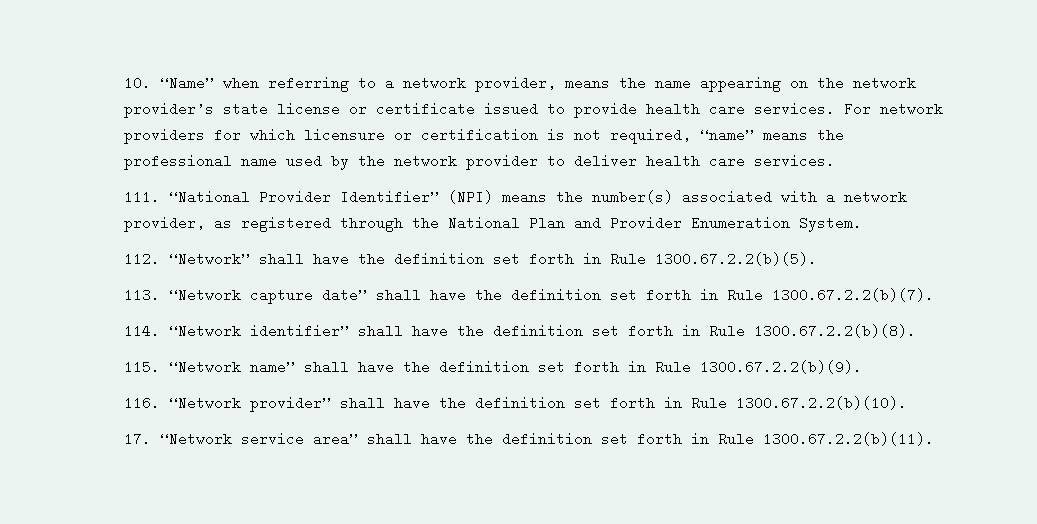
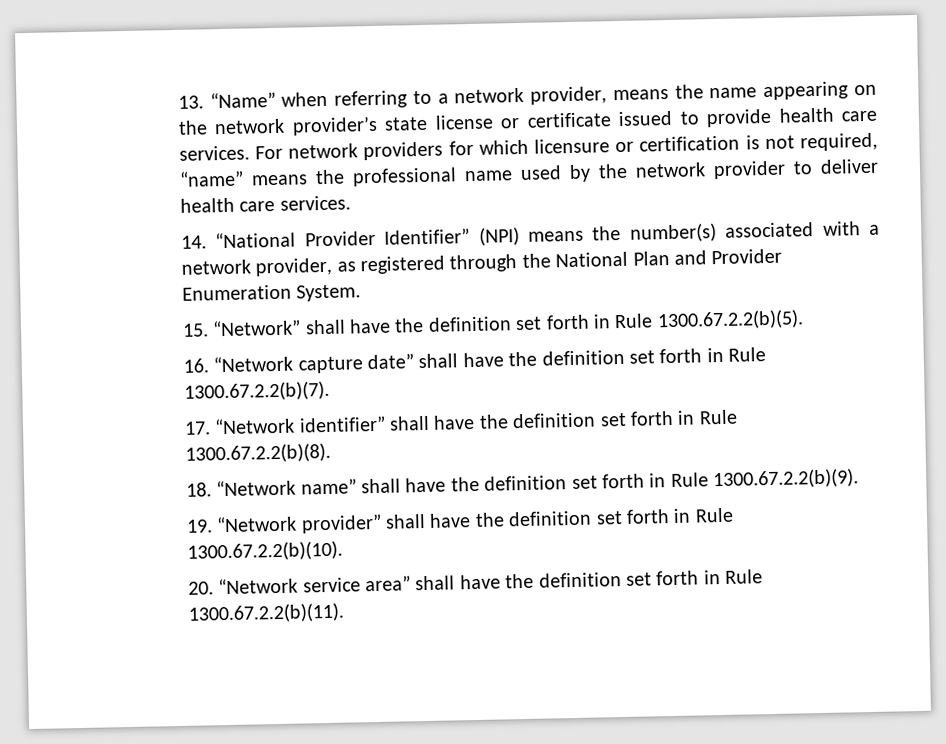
- 10. “Name” when referring to a network provider, means the name appearing on the network provider’s state license or certificate issued to provide health care services.
+ 13. “Name” when referring to a network provider, means the name appearing on the network provider’s state license or certificate issued to provide health care services.
- 111. “National Provider Identifier” (NPI) means the number(s) associated with a network provider, as registered through the National Plan and Provider Enumeration System.
+ 14. “National Provider Identifier” (NPI) means the number(s) associated with a network provider, as registered through the National Plan and Provider Enumeration System.
- 112. “Network” shall have the definition set forth in Rule 1300.67.2.2(b)(5).
+ 15. “Network” shall have the definition set forth in Rule 1300.67.2.2(b)(5).
- 113. “Network capture date” shall have the definition set forth in Rule 1300.67.2.2(b)(7).
+ 16. “Network capture date” shall have the definition set forth in Rule 1300.67.2.2(b)(7).
- 114. “Network identifier” shall have the definition set forth in Rule 1300.67.2.2(b)(8).
+ 17. “Network identifier” shall have the definition set forth in Rule 1300.67.2.2(b)(8).
- 115. “Network name” shall have the definition set forth in Rule 1300.67.2.2(b)(9).
+ 18. “Network name” shall have the definition set forth in Rule 1300.67.2.2(b)(9).
- 116. “Network provider” shall have the definition set forth in Rule 1300.67.2.2(b)(10).
+ 19. “Network provider” shall have the definition set forth in Rule 1300.67.2.2(b)(10).
- 17. “Network service area” shall have the definition set forth in Rule 1300.67.2.2(b)(11).
+ 20. “Network service area” shall have the definition set forth in Rule 1300.67.2.2(b)(11).

